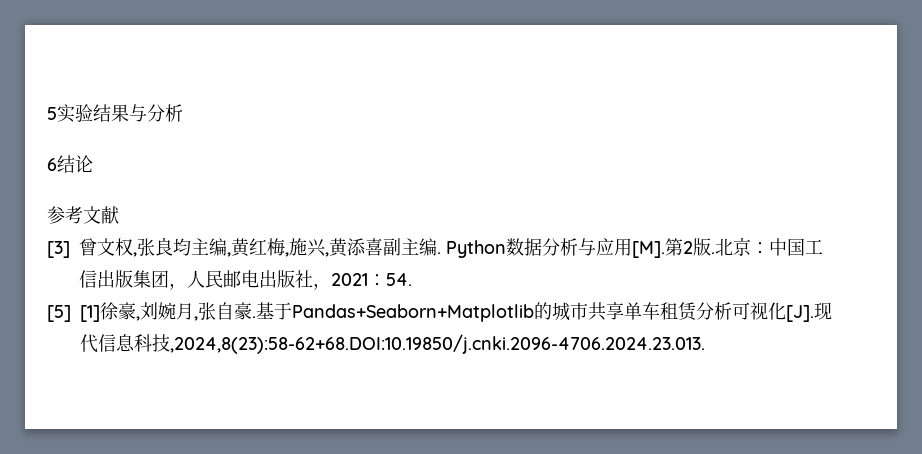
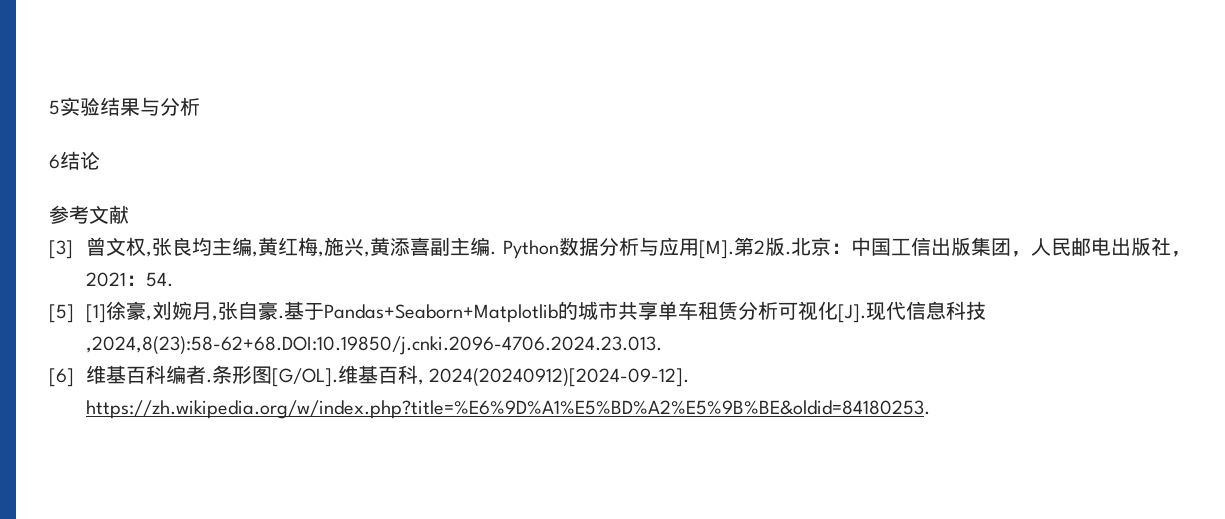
+ [6]维基百科编者.条形图[G/OL].维基百科, 2024(20240912)[2024-09-12]. https://zh.wikipedia.org/w/index.php?title=%E6%9D%A1%E5%BD%A2%E5%9B%BE&oldid=84180253.

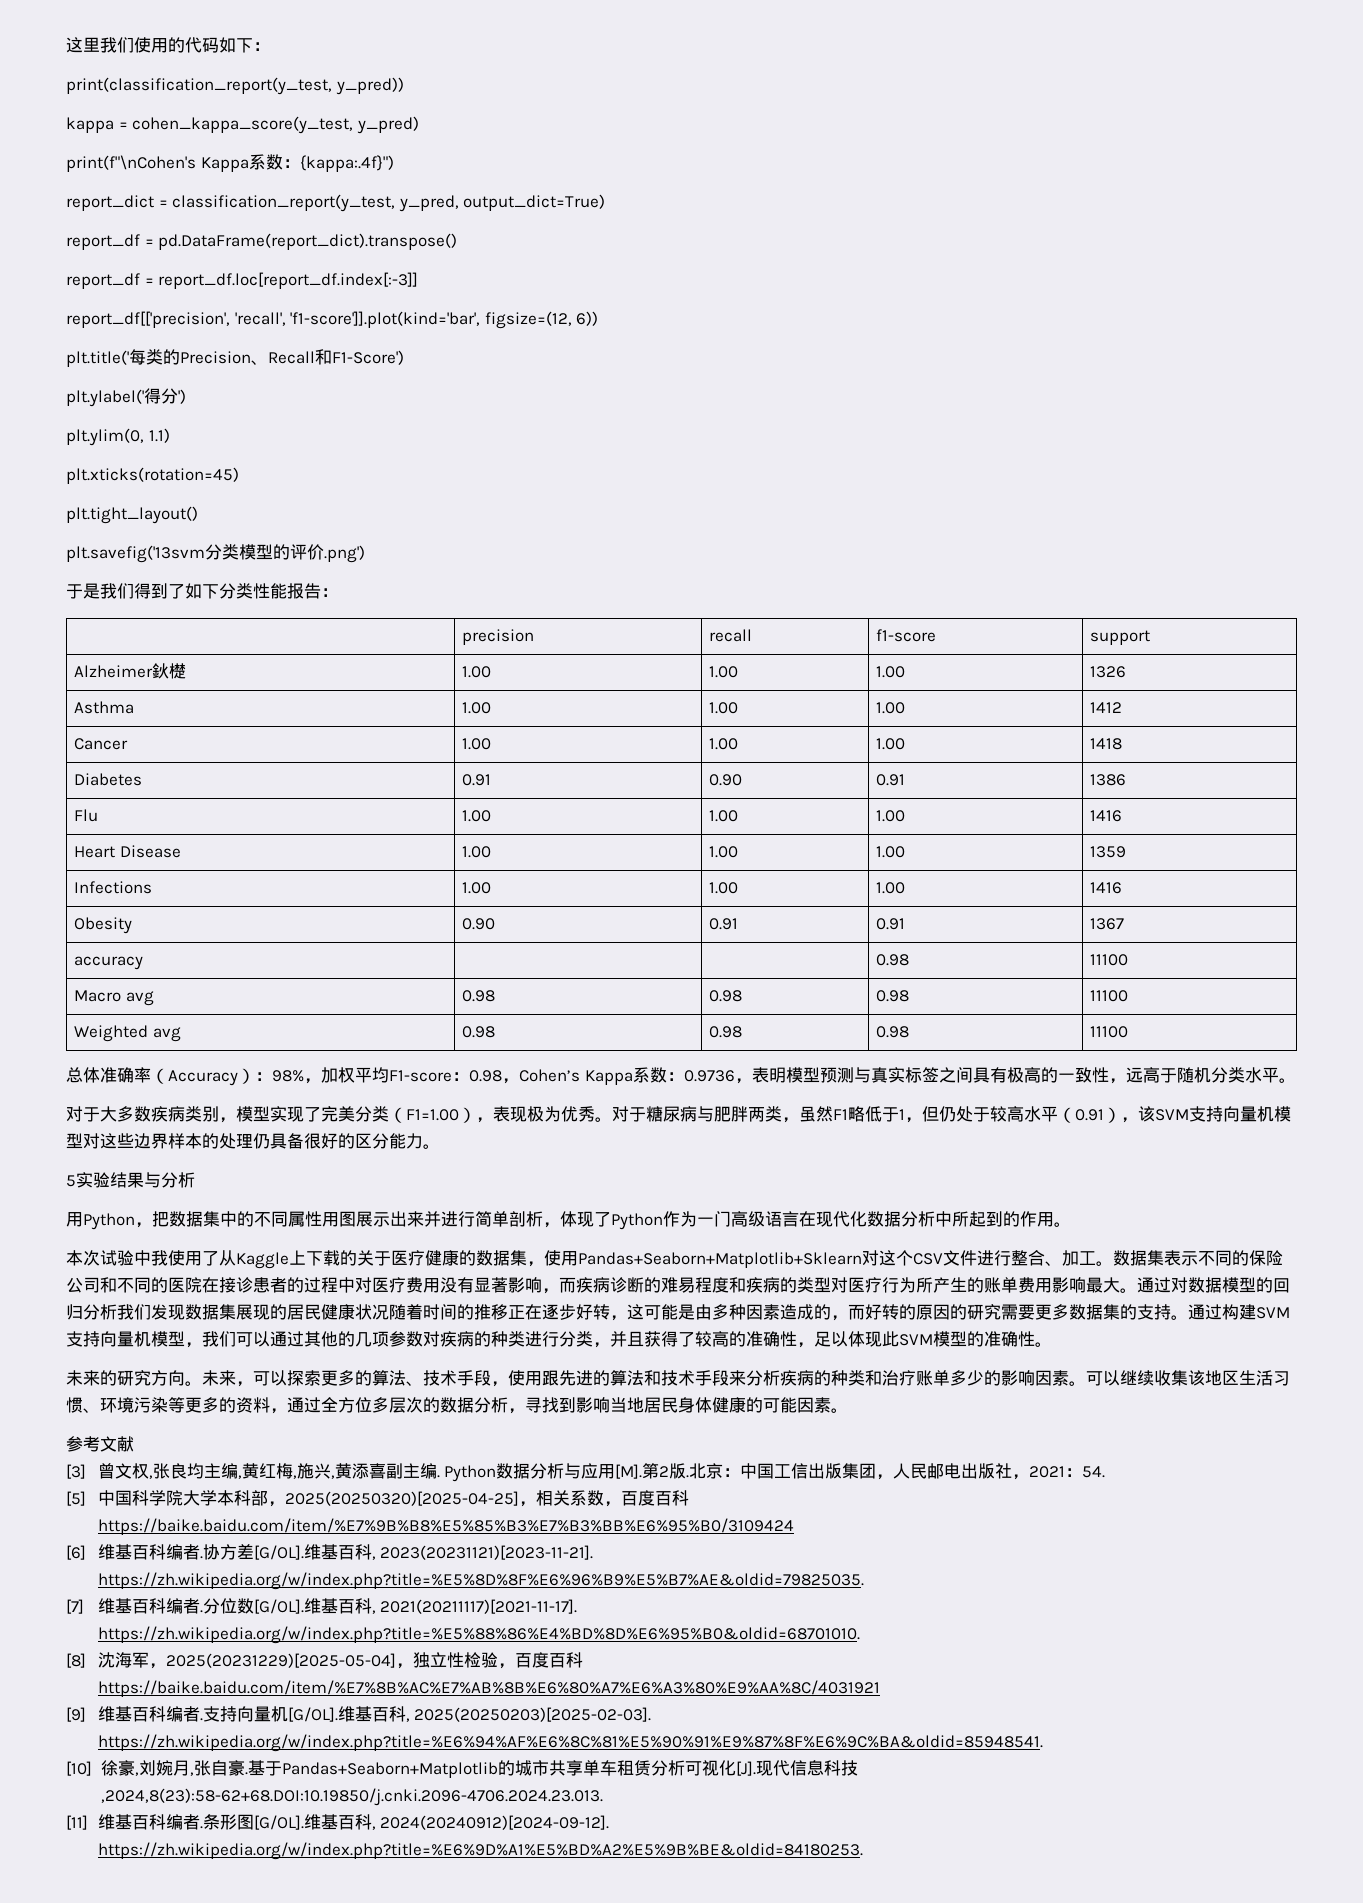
+ 这里我们使用的代码如下：
+ print(classification_report(y_test, y_pred))
+ kappa = cohen_kappa_score(y_test, y_pred)
+ print(f"\nCohen's Kappa系数：{kappa:.4f}")
+ report_dict = classification_report(y_test, y_pred, output_dict=True)
+ report_df = pd.DataFrame(report_dict).transpose()
+ report_df = report_df.loc[report_df.index[:-3]]
+ report_df[['precision', 'recall', 'f1-score']].plot(kind='bar', figsize=(12, 6))
+ plt.title('每类的Precision、Recall和F1-Score')
+ plt.ylabel('得分')
+ plt.ylim(0, 1.1)
+ plt.xticks(rotation=45)
+ plt.tight_layout()
+ plt.savefig('13svm分类模型的评价.png')
+ 于是我们得到了如下分类性能报告：
+ | precision | recall | f1-score | support
+ Alzheimer鈥檚 | 1.00 | 1.00 | 1.00 | 1326
+ Asthma | 1.00 | 1.00 | 1.00 | 1412
+ Cancer | 1.00 | 1.00 | 1.00 | 1418
+ Diabetes | 0.91 | 0.90 | 0.91 | 1386
+ Flu | 1.00 | 1.00 | 1.00 | 1416
+ Heart Disease | 1.00 | 1.00 | 1.00 | 1359
+ Infections | 1.00 | 1.00 | 1.00 | 1416
+ Obesity | 0.90 | 0.91 | 0.91 | 1367
+ accuracy | | | 0.98 | 11100
+ Macro avg | 0.98 | 0.98 | 0.98 | 11100
+ Weighted avg | 0.98 | 0.98 | 0.98 | 11100
+ 总体准确率（Accuracy）：98%，加权平均F1-score：0.98，Cohen’s Kappa系数：0.9736，表明模型预测与真实标签之间具有极高的一致性，远高于随机分类水平。
+ 对于大多数疾病类别，模型实现了完美分类（F1=1.00），表现极为优秀。对于糖尿病与肥胖两类，虽然F1略低于1，但仍处于较高水平（0.91），该SVM支持向量机模型对这些边界样本的处理仍具备很好的区分能力。
- 6结论
+ 用Python，把数据集中的不同属性用图展示出来并进行简单剖析，体现了Python作为一门高级语言在现代化数据分析中所起到的作用。
+ 本次试验中我使用了从Kaggle上下载的关于医疗健康的数据集，使用Pandas+Seaborn+Matplotlib+Sklearn对这个CSV文件进行整合、加工。数据集表示不同的保险公司和不同的医院在接诊患者的过程中对医疗费用没有显著影响，而疾病诊断的难易程度和疾病的类型对医疗行为所产生的账单费用影响最大。通过对数据模型的回归分析我们发现数据集展现的居民健康状况随着时间的推移正在逐步好转，这可能是由多种因素造成的，而好转的原因的研究需要更多数据集的支持。通过构建SVM支持向量机模型，我们可以通过其他的几项参数对疾病的种类进行分类，并且获得了较高的准确性，足以体现此SVM模型的准确性。
+ 未来的研究方向。未来，可以探索更多的算法、技术手段，使用跟先进的算法和技术手段来分析疾病的种类和治疗账单多少的影响因素。可以继续收集该地区生活习惯、环境污染等更多的资料，通过全方位多层次的数据分析，寻找到影响当地居民身体健康的可能因素。
- [5] [1]徐豪,刘婉月,张自豪.
+ [5]中国科学院大学本科部，2025(20250320)[2025-04-25]，相关系数，百度百科https://baike.baidu.com/item/%E7%9B%B8%E5%85%B3%E7%B3%BB%E6%95%B0/3109424
+ [6]维基百科编者.协方差[G/OL].维基百科, 2023(20231121)[2023-11-21]. https://zh.wikipedia.org/w/index.php?title=%E5%8D%8F%E6%96%B9%E5%B7%AE&oldid=79825035.
+ [7]维基百科编者.分位数[G/OL].维基百科, 2021(20211117)[2021-11-17]. https://zh.wikipedia.org/w/index.php?title=%E5%88%86%E4%BD%8D%E6%95%B0&oldid=68701010.
+ [8]沈海军，2025(20231229)[2025-05-04]，独立性检验，百度百科https://baike.baidu.com/item/%E7%8B%AC%E7%AB%8B%E6%80%A7%E6%A3%80%E9%AA%8C/4031921
+ [9]维基百科编者.支持向量机[G/OL].维基百科, 2025(20250203)[2025-02-03]. https://zh.wikipedia.org/w/index.php?title=%E6%94%AF%E6%8C%81%E5%90%91%E9%87%8F%E6%9C%BA&oldid=85948541.
+ [10]徐豪,刘婉月,张自豪.
- [6]维基百科编者.
+ [11]维基百科编者.

